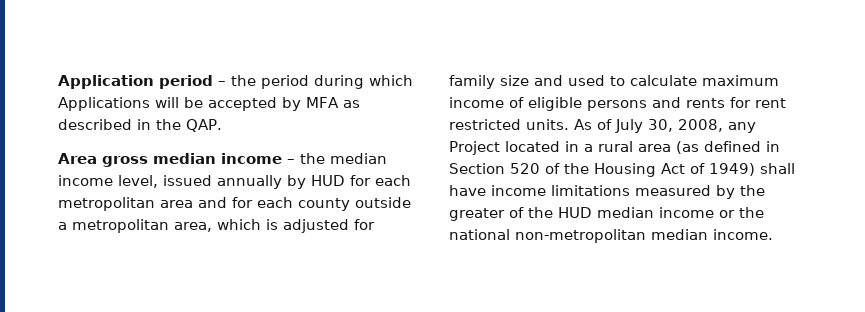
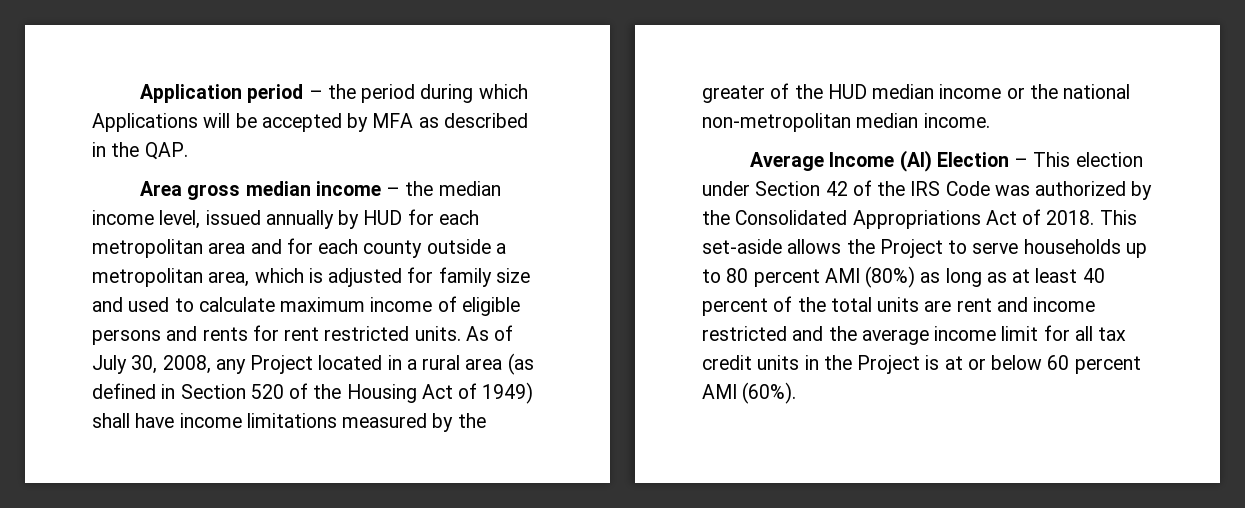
+ Average Income (AI) Election – This election under Section 42 of the IRS Code was authorized by the Consolidated Appropriations Act of 2018. This set-aside allows the Project to serve households up to 80 percent AMI (80%) as long as at least 40 percent of the total units are rent and income restricted and the average income limit for all tax credit units in the Project is at or below 60 percent AMI (60%).

